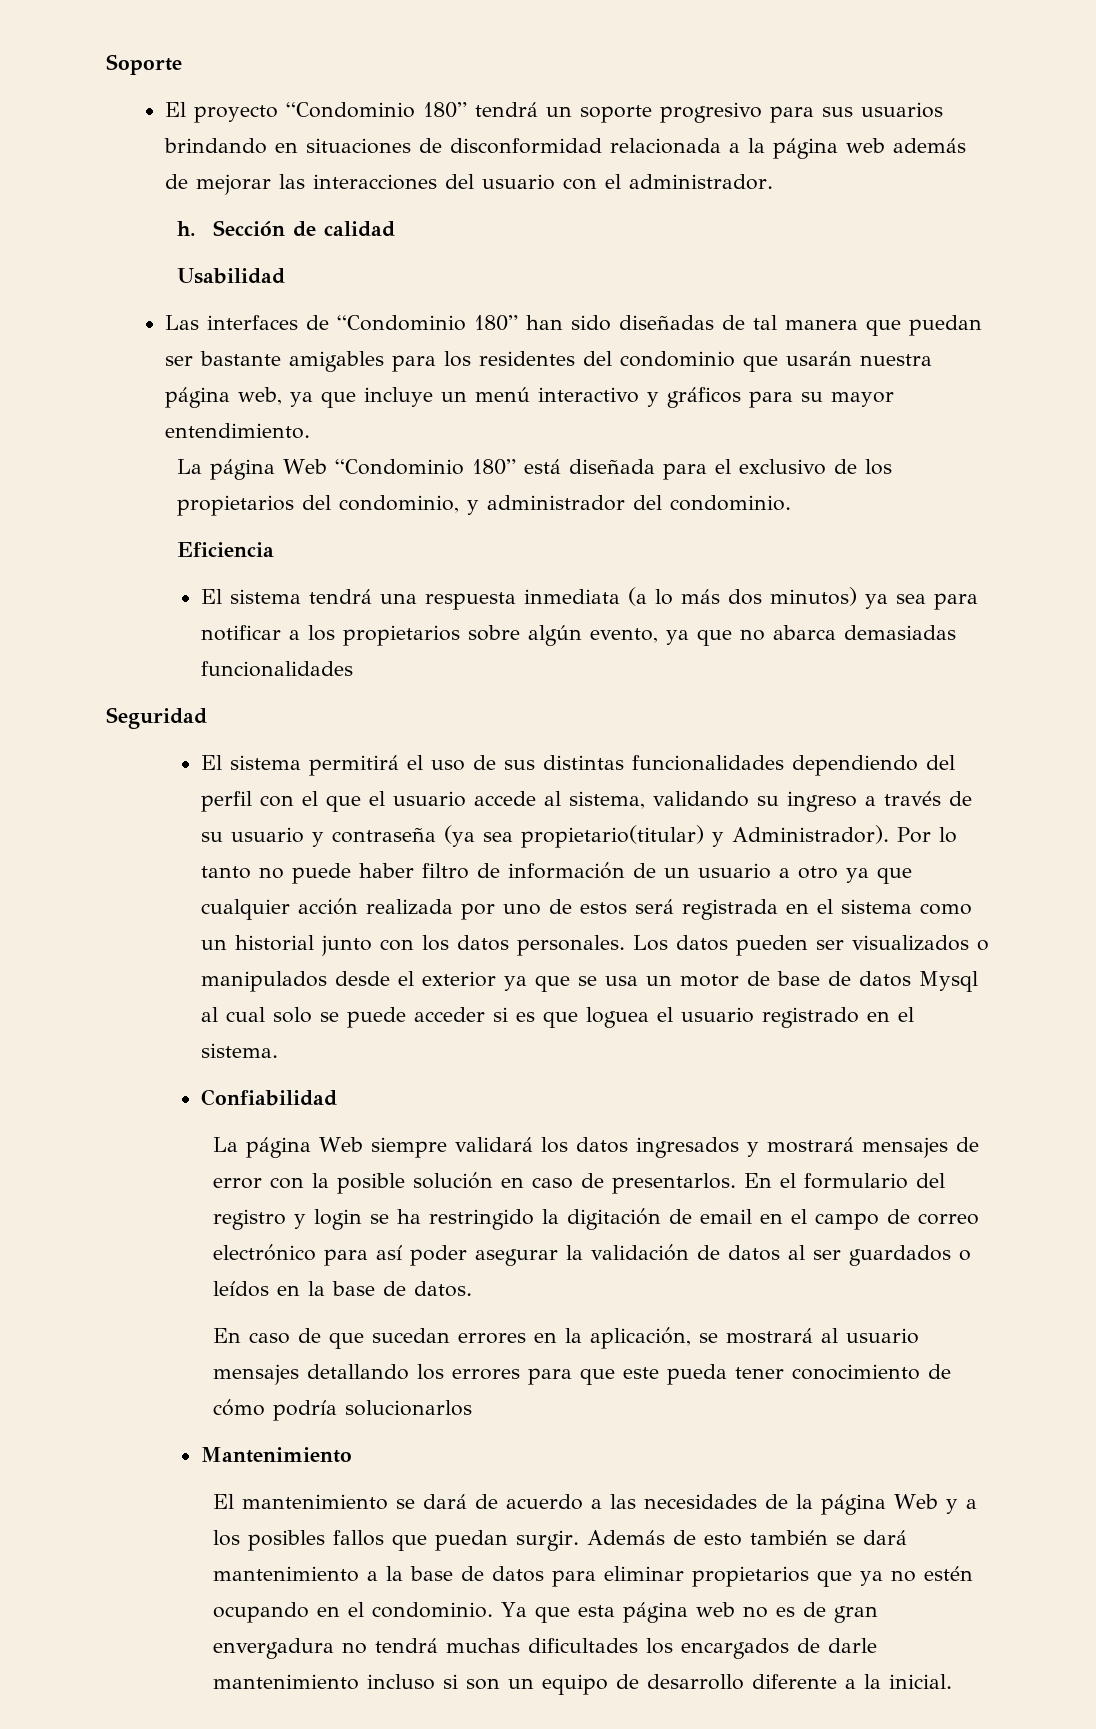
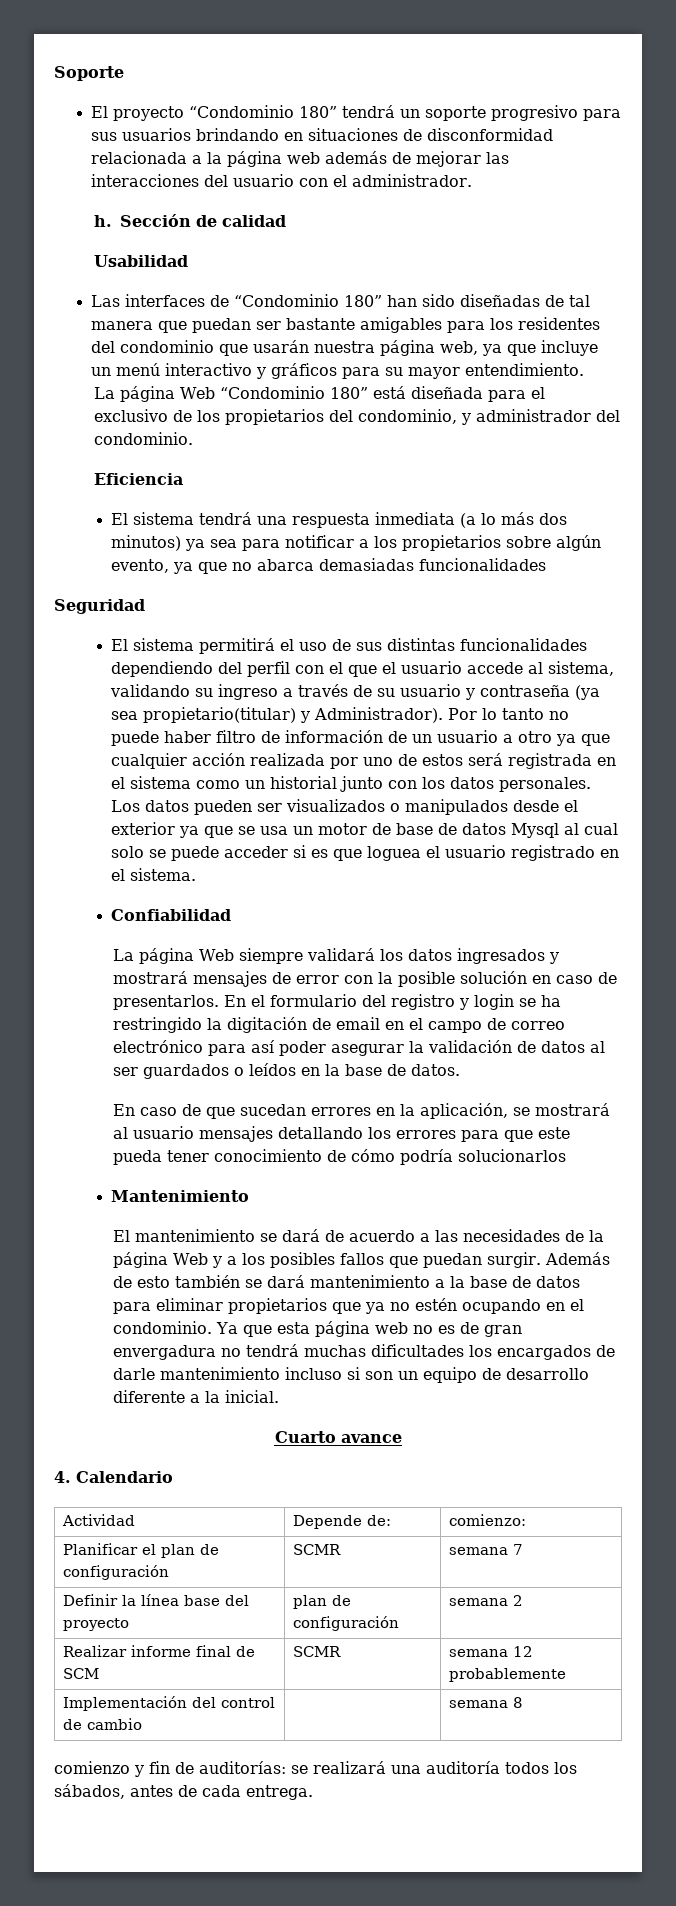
+ Cuarto avance
+ 4. Calendario
+ Actividad | Depende de: | comienzo:
+ Planificar el plan de configuración | SCMR | semana 7
+ Definir la línea base del proyecto | plan de configuración | semana 2
+ Realizar informe final de SCM | SCMR | semana 12 probablemente
+ Implementación del control de cambio | | semana 8
+ comienzo y fin de auditorías: se realizará una auditoría todos los sábados, antes de cada entrega.

